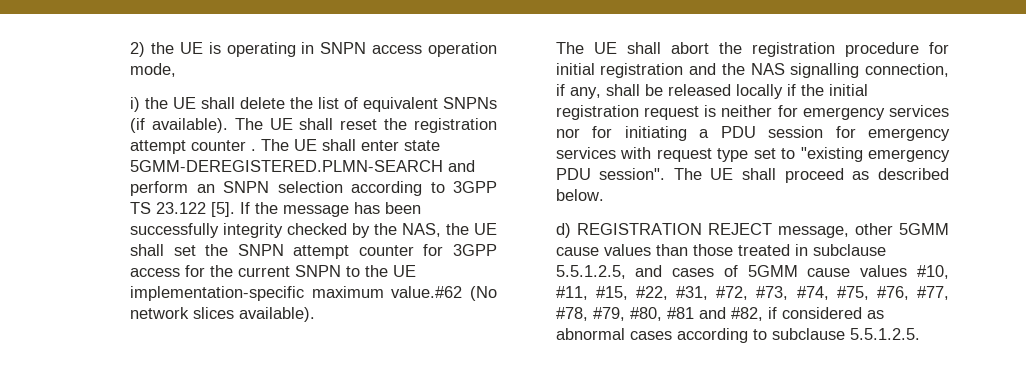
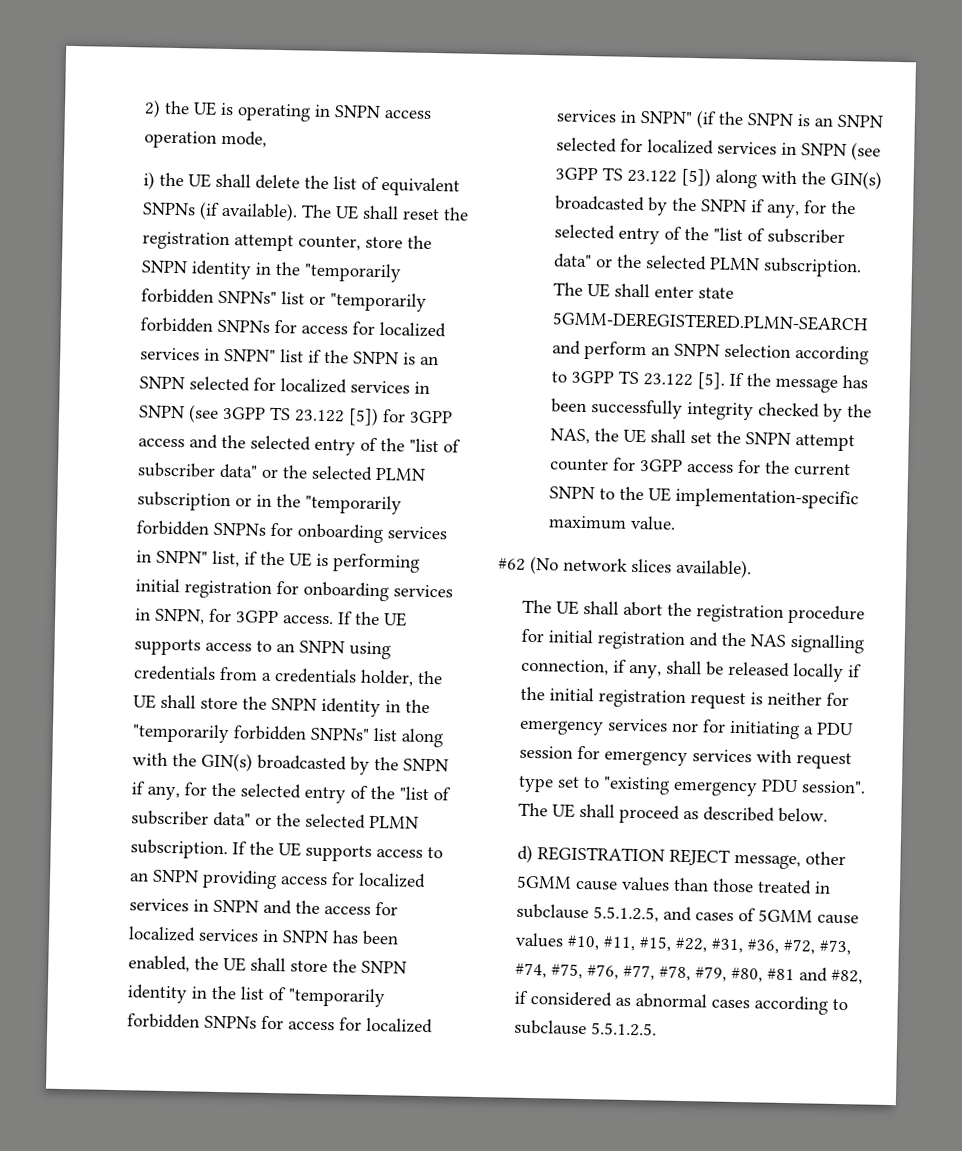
- The UE shall reset the registration attempt counter .
+ The UE shall reset the registration attempt counter, store the SNPN identity in the "temporarily forbidden SNPNs" list or "temporarily forbidden SNPNs for access for localized services in SNPN" list if the SNPN is an SNPN selected for localized services in SNPN (see 3GPP TS 23.122 [5]) for 3GPP access and the selected entry of the "list of subscriber data" or the selected PLMN subscription or in the "temporarily forbidden SNPNs for onboarding services in SNPN" list, if the UE is performing initial registration for onboarding services in SNPN, for 3GPP access. If the UE supports access to an SNPN using credentials from a credentials holder, the UE shall store the SNPN identity in the "temporarily forbidden SNPNs" list along with the GIN(s) broadcasted by the SNPN if any, for the selected entry of the "list of subscriber data" or the selected PLMN subscription. If the UE supports access to an SNPN providing access for localized services in SNPN and the access for localized services in SNPN has been enabled, the UE shall store the SNPN identity in the list of "temporarily forbidden SNPNs for access for localized services in SNPN" (if the SNPN is an SNPN selected for localized services in SNPN (see 3GPP TS 23.122 [5]) along with the GIN(s) broadcasted by the SNPN if any, for the selected entry of the "list of subscriber data" or the selected PLMN subscription.
- If the message has been successfully integrity checked by the NAS, the UE shall set the SNPN attempt counter for 3GPP access for the current SNPN to the UE implementation-specific maximum value.#62 (No network slices available).
+ If the message has been successfully integrity checked by the NAS, the UE shall set the SNPN attempt counter for 3GPP access for the current SNPN to the UE implementation-specific maximum value.
+ #62 (No network slices available).
- d) REGISTRATION REJECT message, other 5GMM cause values than those treated in subclause 5.5.1.2.5, and cases of 5GMM cause values #10, #11, #15, #22, #31, #72, #73, #74, #75, #76, #77, #78, #79, #80, #81 and #82, if considered as abnormal cases according to subclause 5.5.1.2.5.
+ d) REGISTRATION REJECT message, other 5GMM cause values than those treated in subclause 5.5.1.2.5, and cases of 5GMM cause values #10, #11, #15, #22, #31, #36, #72, #73, #74, #75, #76, #77, #78, #79, #80, #81 and #82, if considered as abnormal cases according to subclause 5.5.1.2.5.

